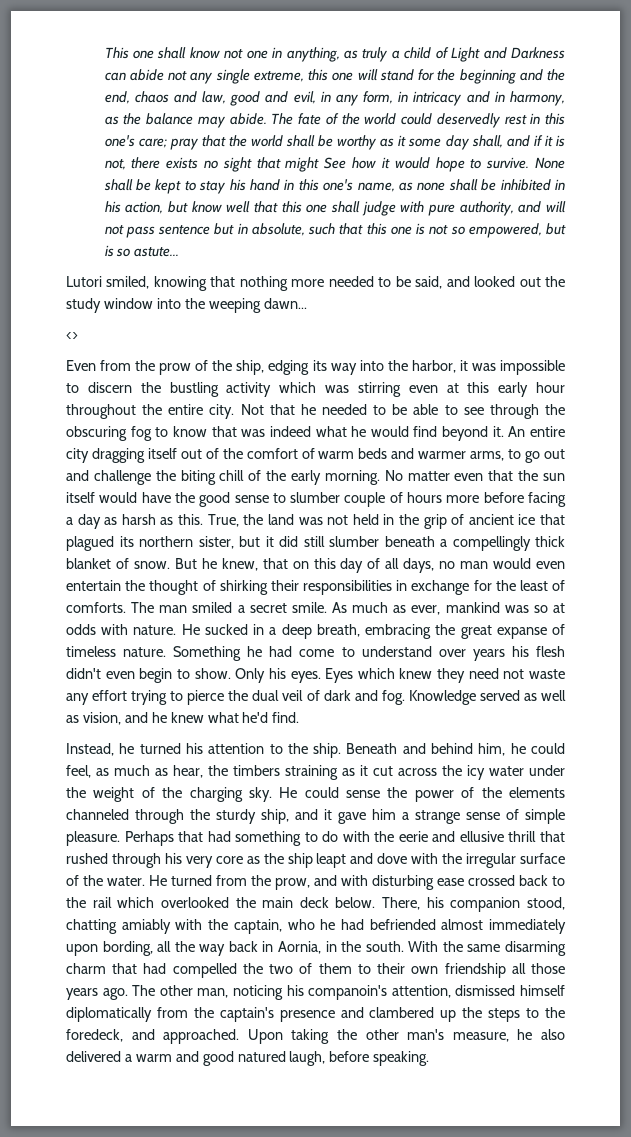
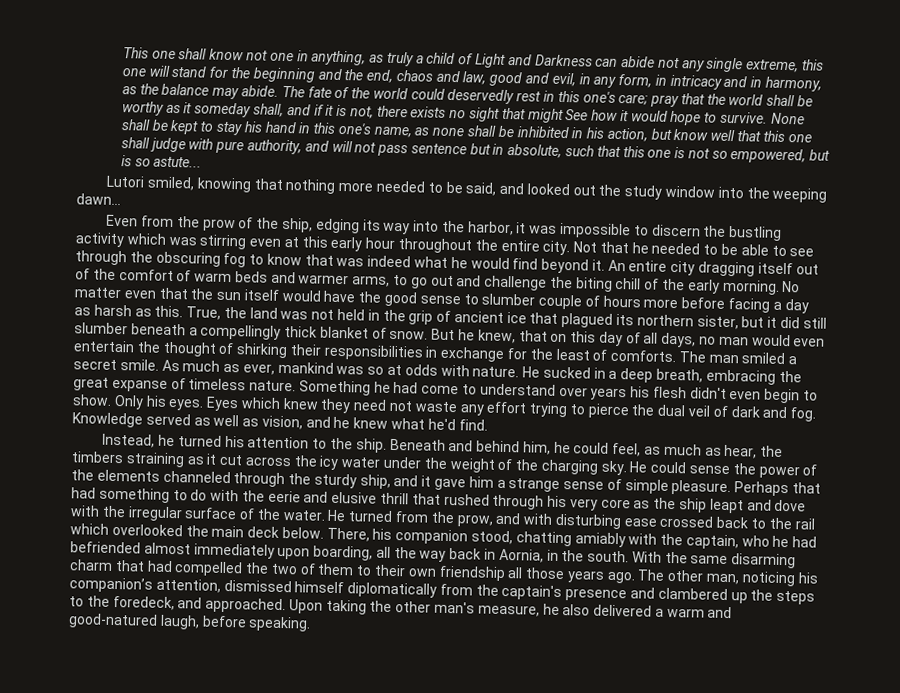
- The fate of the world could deservedly rest in this one's care; pray that the world shall be worthy as it some day shall, and if it is not, there exists no sight that might See how it would hope to survive.
+ The fate of the world could deservedly rest in this one's care; pray that the world shall be worthy as it someday shall, and if it is not, there exists no sight that might See how it would hope to survive.
- <>
- Perhaps that had something to do with the eerie and ellusive thrill that rushed through his very core as the ship leapt and dove with the irregular surface of the water.
+ Perhaps that had something to do with the eerie and elusive thrill that rushed through his very core as the ship leapt and dove with the irregular surface of the water.
- There, his companion stood, chatting amiably with the captain, who he had befriended almost immediately upon bording, all the way back in Aornia, in the south.
+ There, his companion stood, chatting amiably with the captain, who he had befriended almost immediately upon boarding, all the way back in Aornia, in the south.
- The other man, noticing his companoin's attention, dismissed himself diplomatically from the captain's presence and clambered up the steps to the foredeck, and approached.
+ The other man, noticing his companion’s attention, dismissed himself diplomatically from the captain's presence and clambered up the steps to the foredeck, and approached.
- Upon taking the other man's measure, he also delivered a warm and good natured laugh, before speaking.
+ Upon taking the other man's measure, he also delivered a warm and good-natured laugh, before speaking.

